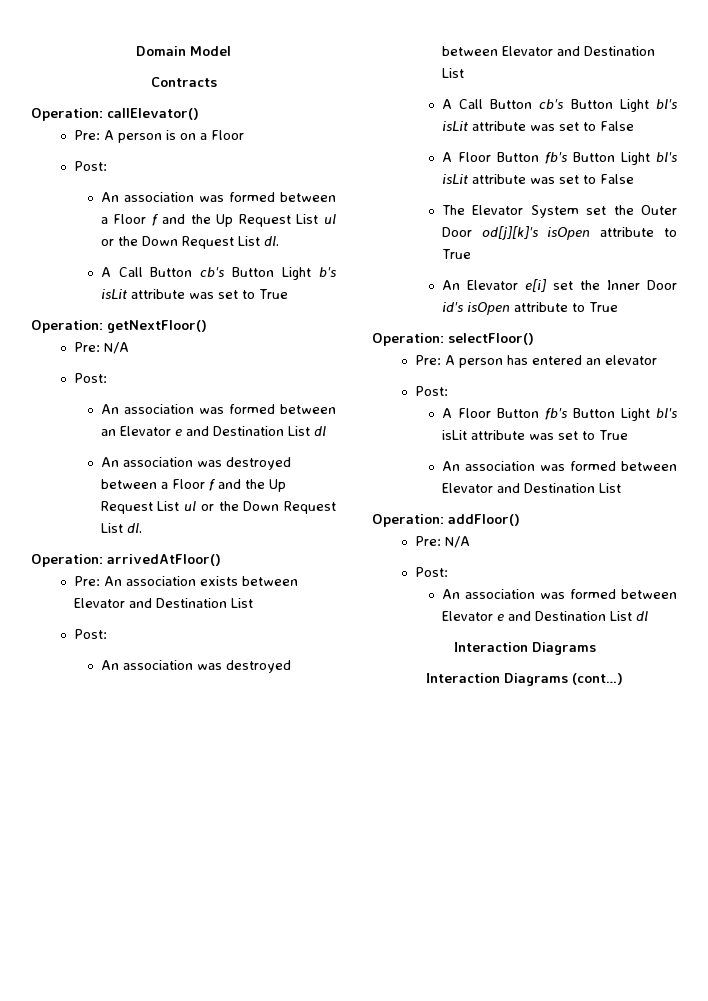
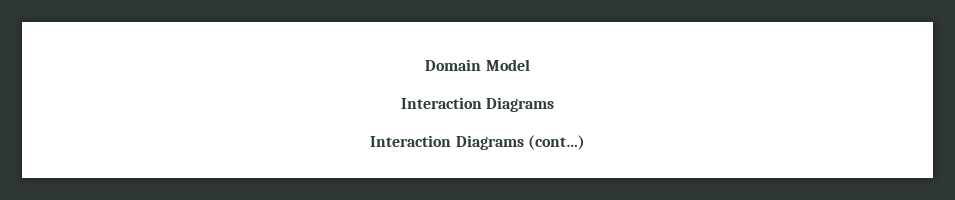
- Contracts
- Operation: callElevator()
- Pre: A person is on a Floor
- Post:
- An association was formed between a Floor f and the Up Request List ul or the Down Request List dl.
- A Call Button cb's Button Light b's isLit attribute was set to True
- Operation: getNextFloor()
- Pre: N/A
- Post:
- An association was formed between an Elevator e and Destination List dl
- An association was destroyed between a Floor f and the Up Request List ul or the Down Request List dl.
- Operation: arrivedAtFloor()
- Pre: An association exists between Elevator and Destination List
- Post:
- An association was destroyed between Elevator and Destination List
- A Call Button cb's Button Light bl's isLit attribute was set to False
- A Floor Button fb's Button Light bl's isLit attribute was set to False
- The Elevator System set the Outer Door od[j][k]'s isOpen attribute to True
- An Elevator e[i] set the Inner Door id's isOpen attribute to True
- Operation: selectFloor()
- Pre: A person has entered an elevator
- Post:
- A Floor Button fb's Button Light bl's isLit attribute was set to True
- An association was formed between Elevator and Destination List
- Operation: addFloor()
- Pre: N/A
- Post:
- An association was formed between Elevator e and Destination List dl

